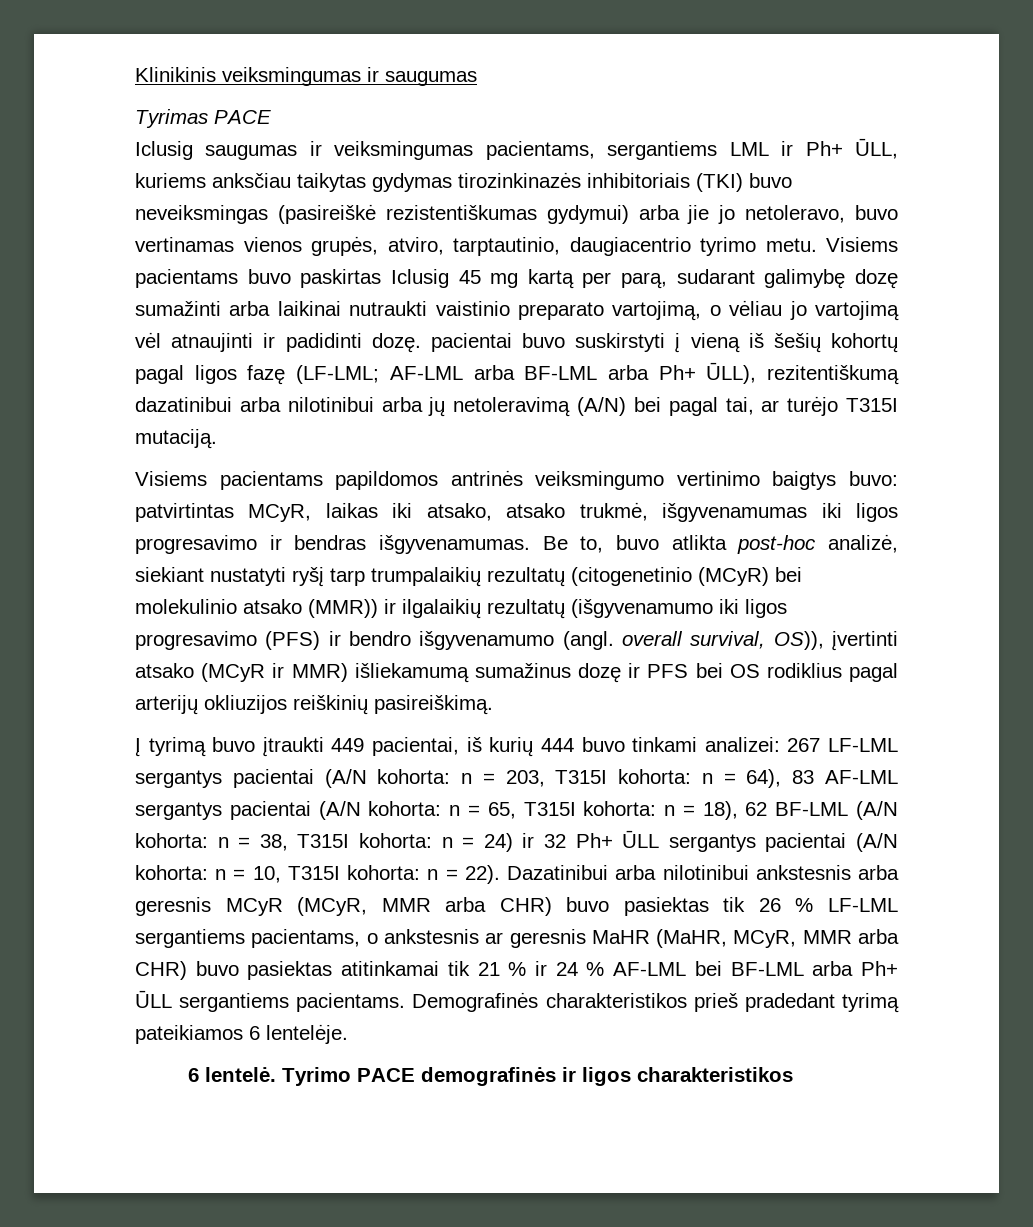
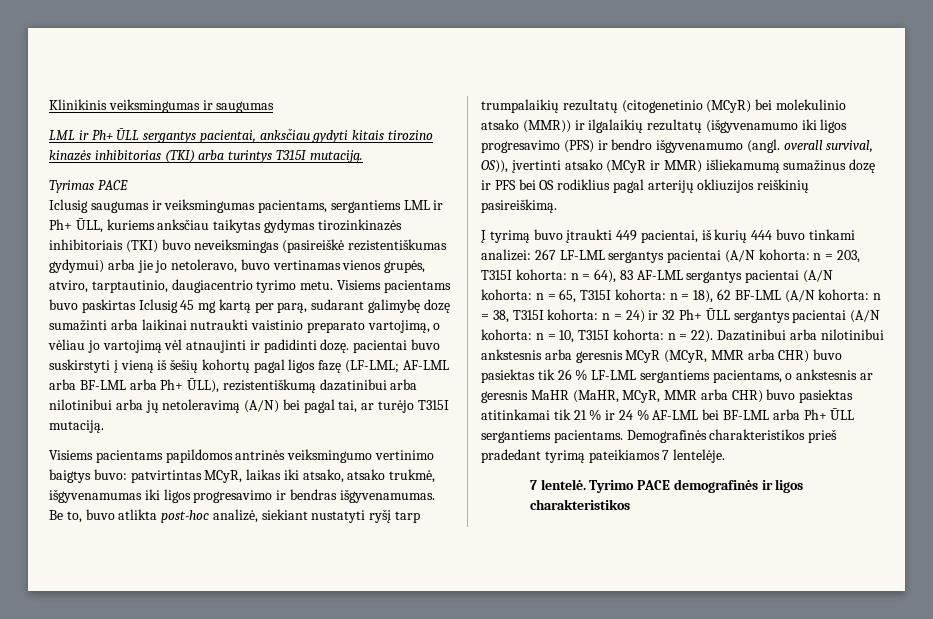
+ LML ir Ph+ ŪLL sergantys pacientai, anksčiau gydyti kitais tirozino kinazės inhibitorias (TKI) arba turintys T315I mutaciją.
- AF-LML arba BF-LML arba Ph+ ŪLL), rezitentiškumą dazatinibui arba nilotinibui arba jų netoleravimą (A/N) bei pagal tai, ar turėjo T315I mutaciją.
+ AF-LML arba BF-LML arba Ph+ ŪLL), rezistentiškumą dazatinibui arba nilotinibui arba jų netoleravimą (A/N) bei pagal tai, ar turėjo T315I mutaciją.
- Demografinės charakteristikos prieš pradedant tyrimą pateikiamos 6 lentelėje.
+ Demografinės charakteristikos prieš pradedant tyrimą pateikiamos 7 lentelėje.
- 6 lentelė.
+ 7 lentelė.

